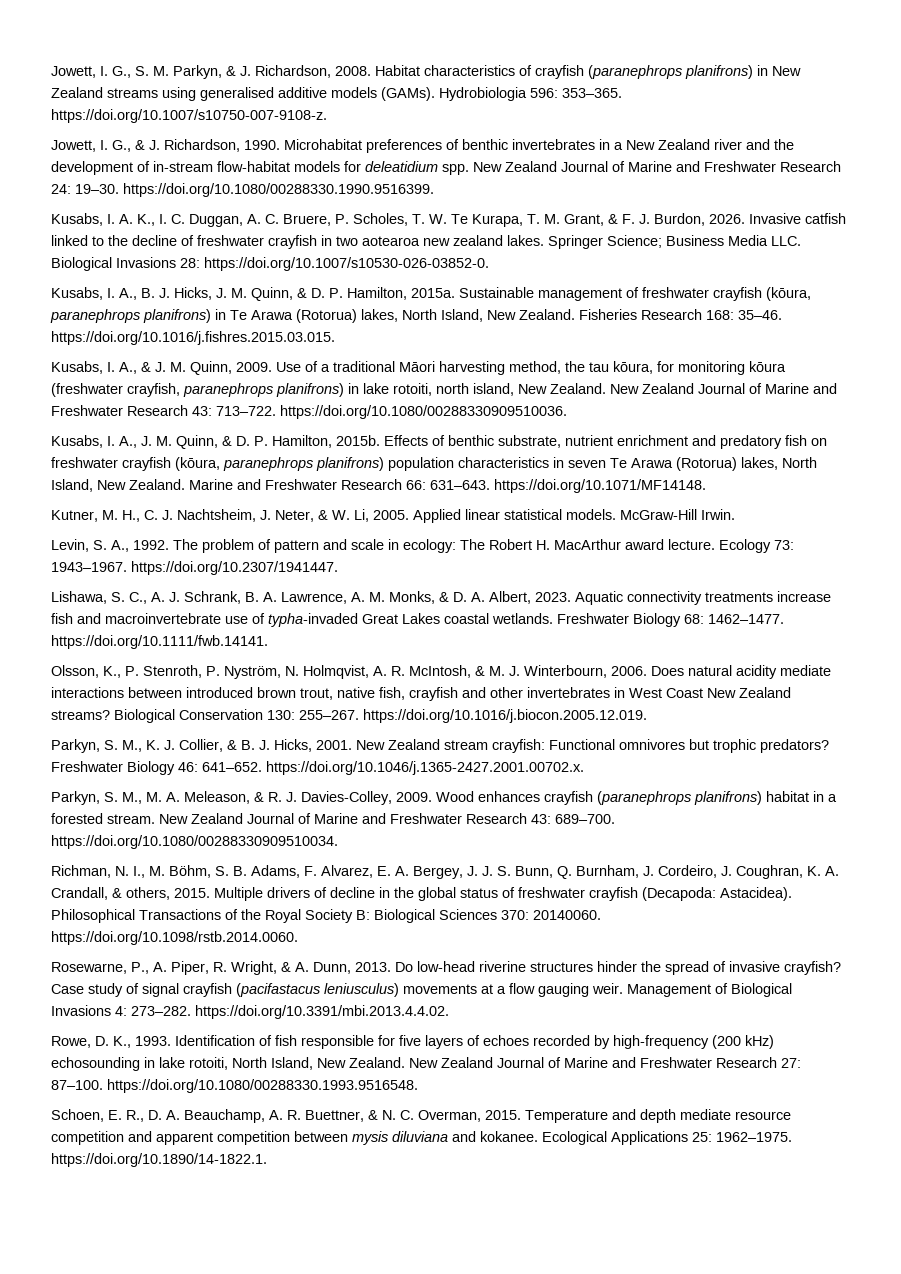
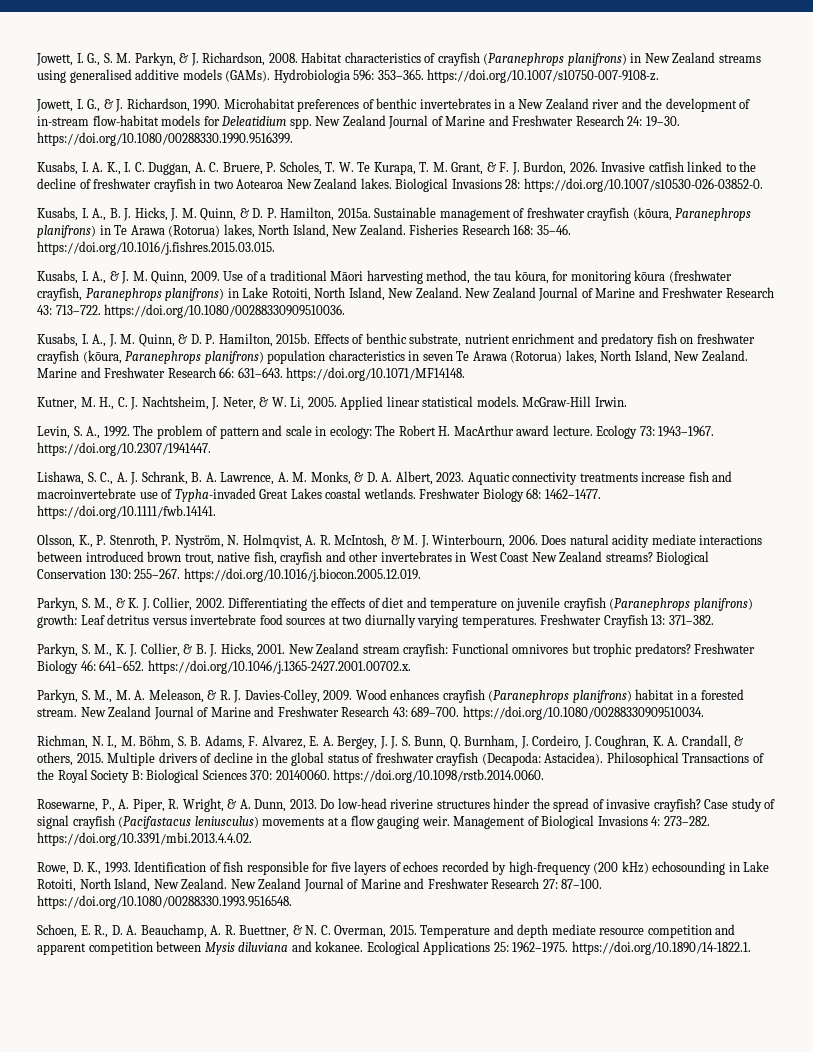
- Habitat characteristics of crayfish (paranephrops planifrons) in New Zealand streams using generalised additive models (GAMs).
+ Habitat characteristics of crayfish (Paranephrops planifrons) in New Zealand streams using generalised additive models (GAMs).
- Microhabitat preferences of benthic invertebrates in a New Zealand river and the development of in-stream flow-habitat models for deleatidium spp.
+ Microhabitat preferences of benthic invertebrates in a New Zealand river and the development of in-stream flow-habitat models for Deleatidium spp.
- Invasive catfish linked to the decline of freshwater crayfish in two aotearoa new zealand lakes. Springer Science; Business Media LLC. Biological Invasions 28: https://doi.org/10.1007/s10530-026-03852-0.
+ Invasive catfish linked to the decline of freshwater crayfish in two Aotearoa New Zealand lakes. Biological Invasions 28: https://doi.org/10.1007/s10530-026-03852-0.
- Sustainable management of freshwater crayfish (kōura, paranephrops planifrons) in Te Arawa (Rotorua) lakes, North Island, New Zealand.
+ Sustainable management of freshwater crayfish (kōura, Paranephrops planifrons) in Te Arawa (Rotorua) lakes, North Island, New Zealand.
- Use of a traditional Māori harvesting method, the tau kōura, for monitoring kōura (freshwater crayfish, paranephrops planifrons) in lake rotoiti, north island, New Zealand.
+ Use of a traditional Māori harvesting method, the tau kōura, for monitoring kōura (freshwater crayfish, Paranephrops planifrons) in Lake Rotoiti, North Island, New Zealand.
- Effects of benthic substrate, nutrient enrichment and predatory fish on freshwater crayfish (kōura, paranephrops planifrons) population characteristics in seven Te Arawa (Rotorua) lakes, North Island, New Zealand.
+ Effects of benthic substrate, nutrient enrichment and predatory fish on freshwater crayfish (kōura, Paranephrops planifrons) population characteristics in seven Te Arawa (Rotorua) lakes, North Island, New Zealand.
- Aquatic connectivity treatments increase fish and macroinvertebrate use of typha-invaded Great Lakes coastal wetlands.
+ Aquatic connectivity treatments increase fish and macroinvertebrate use of Typha-invaded Great Lakes coastal wetlands.
+ Parkyn, S. M., & K. J. Collier, 2002. Differentiating the effects of diet and temperature on juvenile crayfish (Paranephrops planifrons) growth: Leaf detritus versus invertebrate food sources at two diurnally varying temperatures. Freshwater Crayfish 13: 371–382.
- Wood enhances crayfish (paranephrops planifrons) habitat in a forested stream.
+ Wood enhances crayfish (Paranephrops planifrons) habitat in a forested stream.
- Case study of signal crayfish (pacifastacus leniusculus) movements at a flow gauging weir.
+ Case study of signal crayfish (Pacifastacus leniusculus) movements at a flow gauging weir.
- Identification of fish responsible for five layers of echoes recorded by high-frequency (200 kHz) echosounding in lake rotoiti, North Island, New Zealand.
+ Identification of fish responsible for five layers of echoes recorded by high-frequency (200 kHz) echosounding in Lake Rotoiti, North Island, New Zealand.
- Temperature and depth mediate resource competition and apparent competition between mysis diluviana and kokanee.
+ Temperature and depth mediate resource competition and apparent competition between Mysis diluviana and kokanee.

